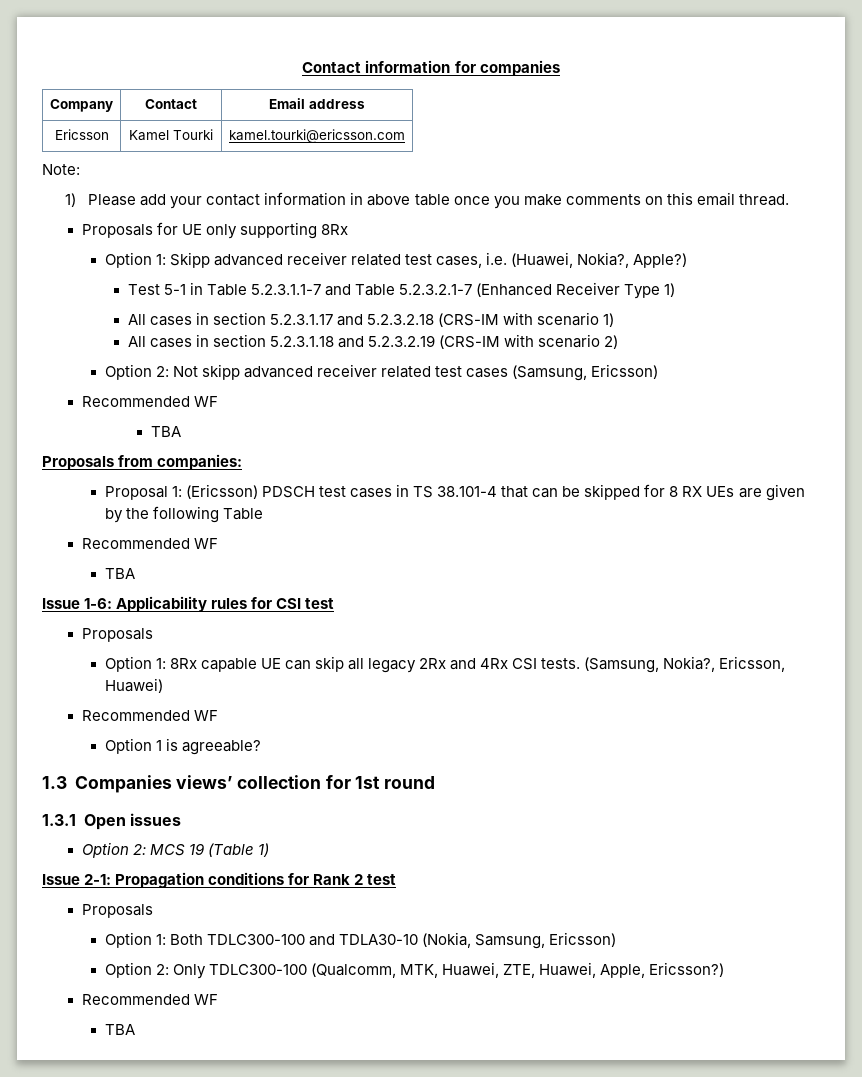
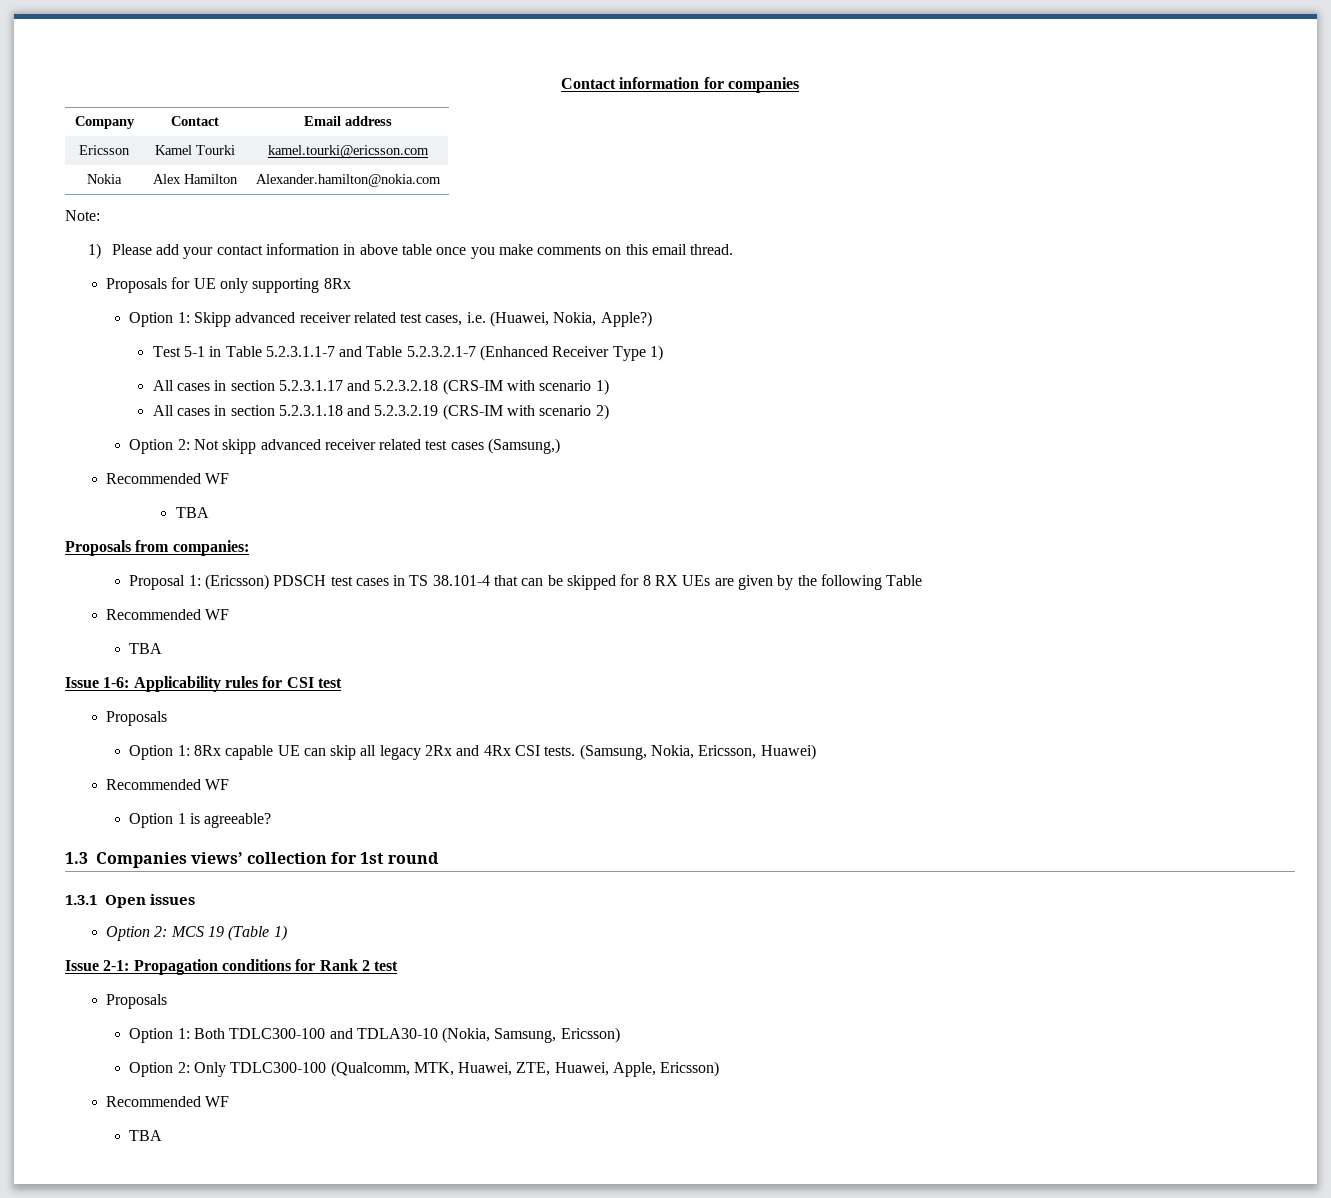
+ Nokia | Alex Hamilton | Alexander.hamilton@nokia.com
- Option 1: Skipp advanced receiver related test cases, i.e. (Huawei, Nokia?, Apple?)
+ Option 1: Skipp advanced receiver related test cases, i.e. (Huawei, Nokia, Apple?)
- Option 2: Not skipp advanced receiver related test cases (Samsung, Ericsson)
+ Option 2: Not skipp advanced receiver related test cases (Samsung,)
- (Samsung, Nokia?, Ericsson, Huawei)
+ (Samsung, Nokia, Ericsson, Huawei)
- Option 2: Only TDLC300-100 (Qualcomm, MTK, Huawei, ZTE, Huawei, Apple, Ericsson?)
+ Option 2: Only TDLC300-100 (Qualcomm, MTK, Huawei, ZTE, Huawei, Apple, Ericsson)

